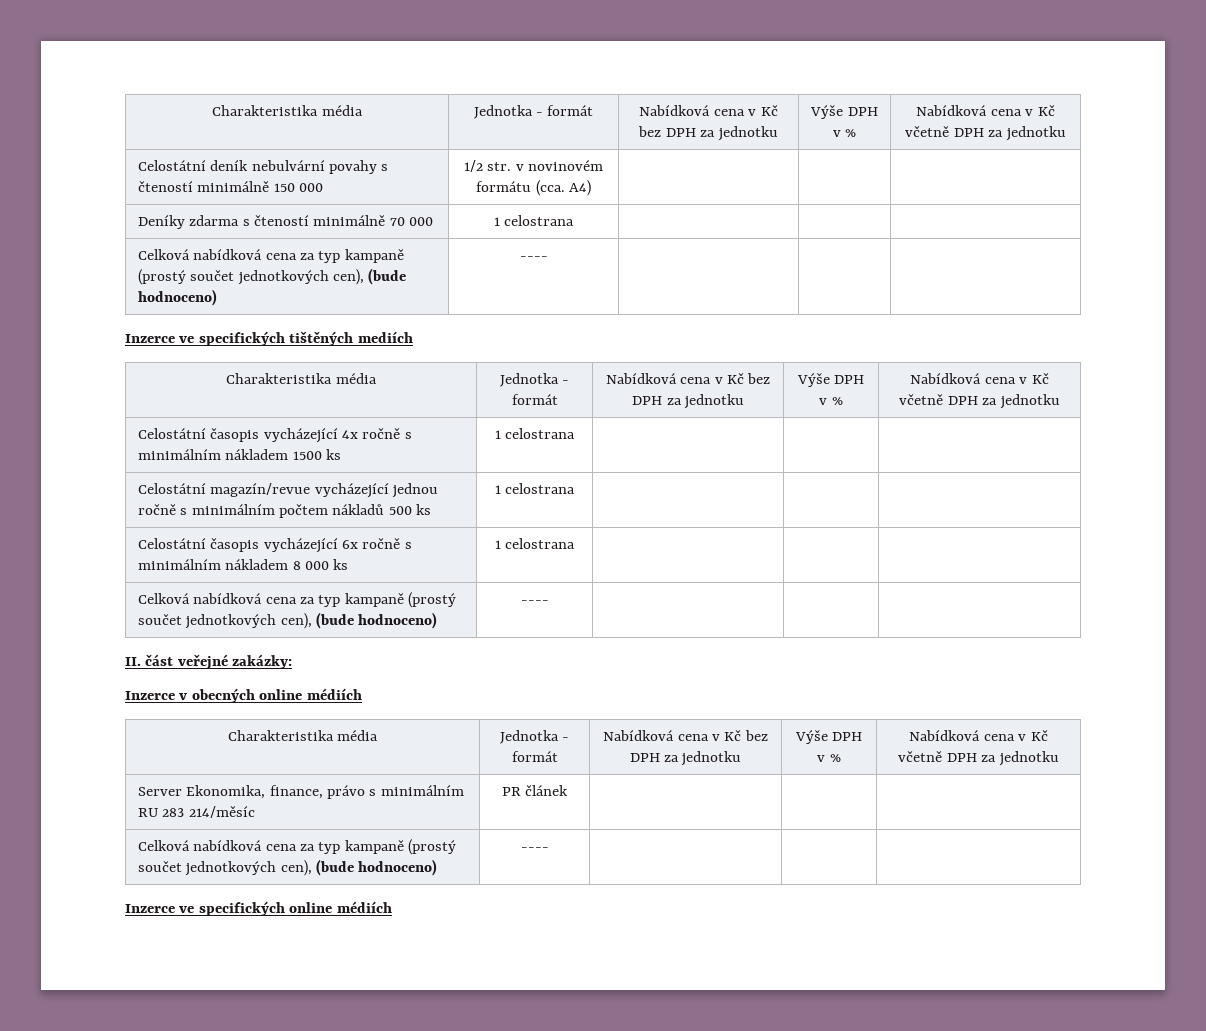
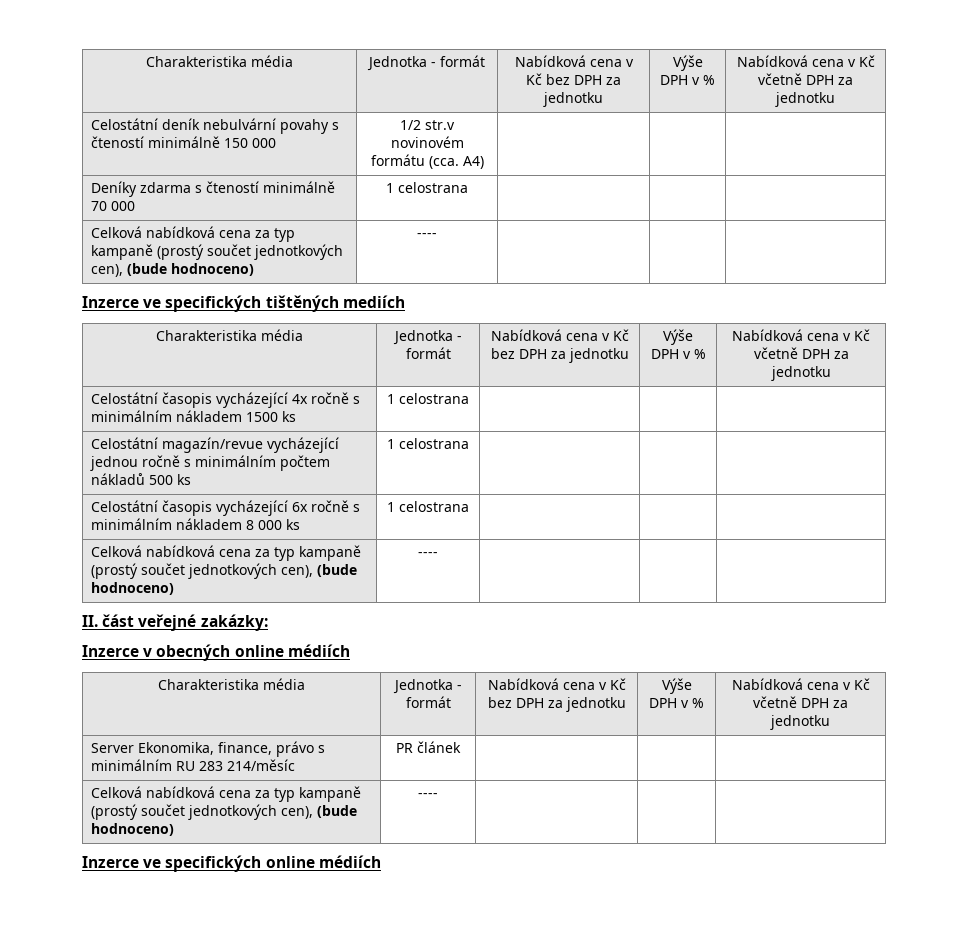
- Celostátní deník nebulvární povahy s čteností minimálně 150 000 | 1/2 str. v novinovém formátu (cca. A4) | | |
+ Celostátní deník nebulvární povahy s čteností minimálně 150 000 | 1/2 str.v novinovém formátu (cca. A4) | | |

